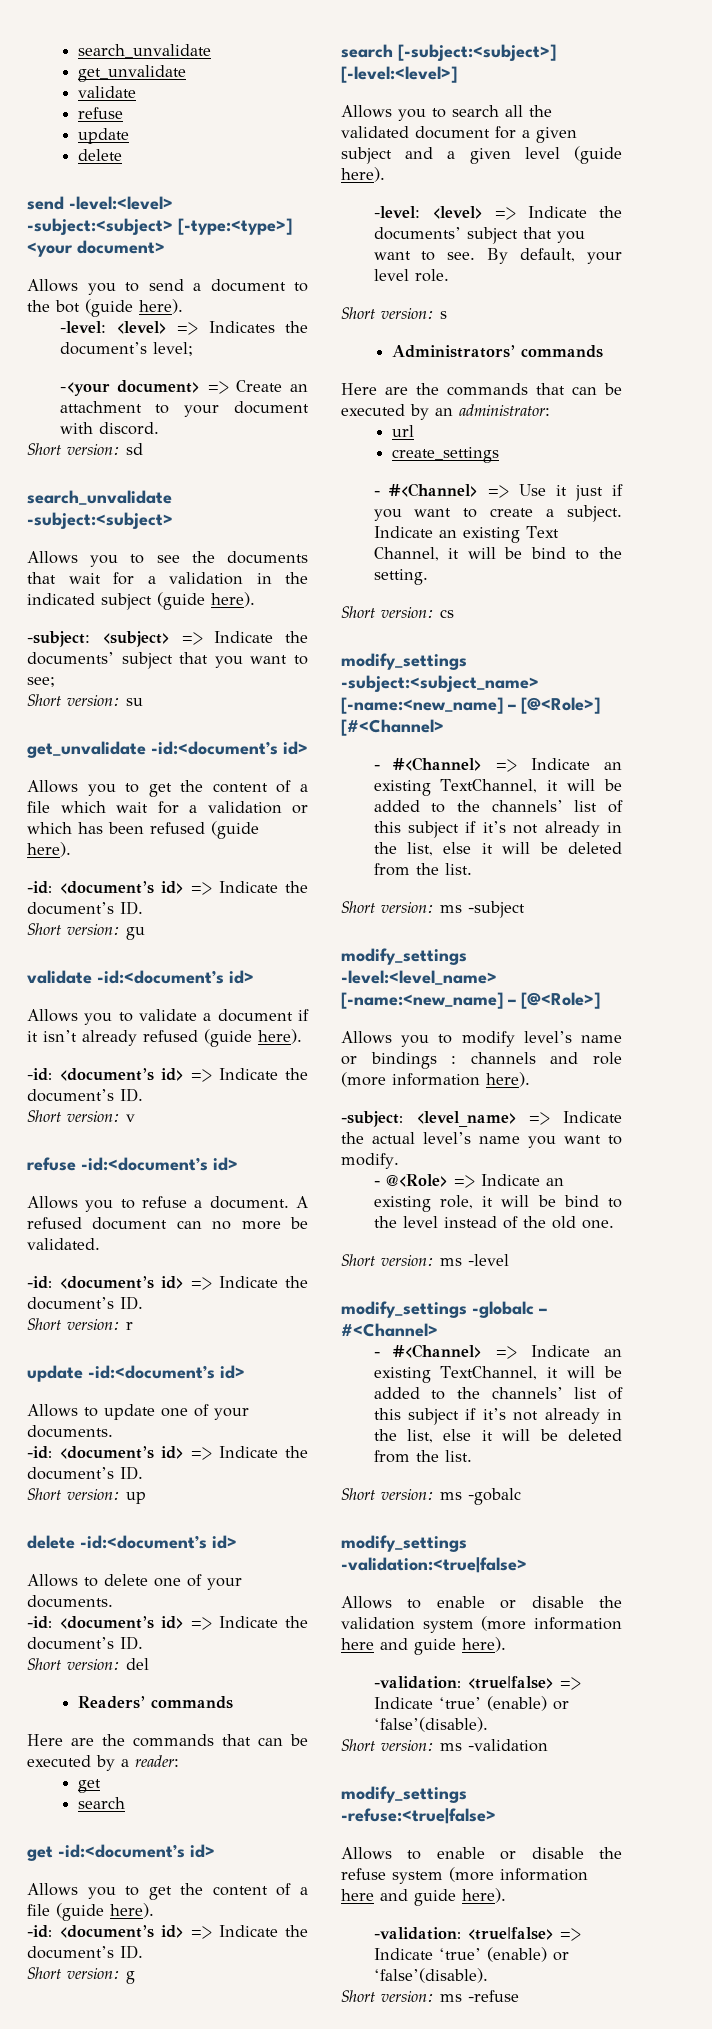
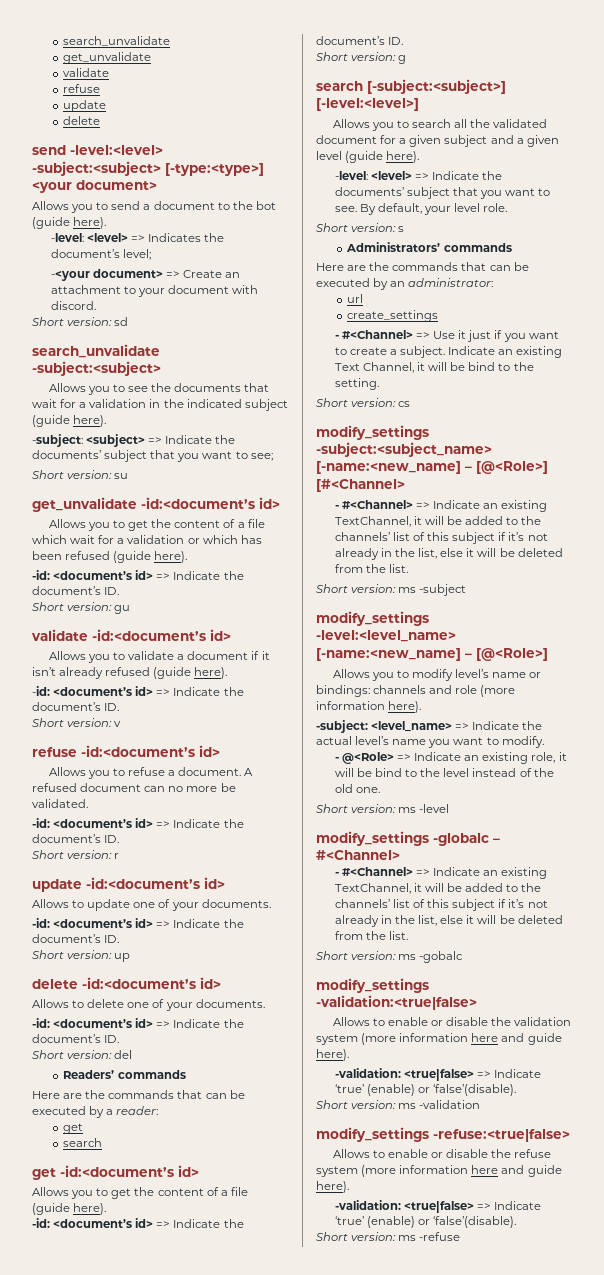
- Allows you to modify level’s name or bindings : channels and role (more information here).
+ Allows you to modify level’s name or bindings: channels and role (more information here).

